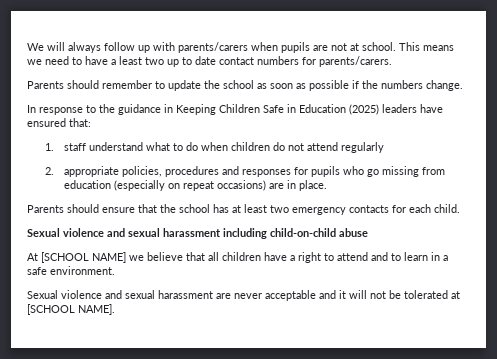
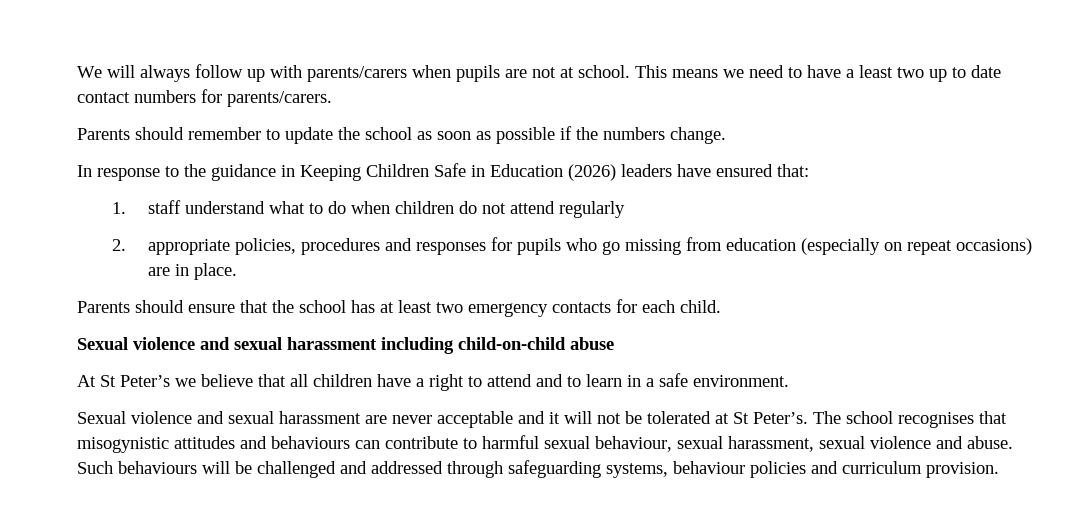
- In response to the guidance in Keeping Children Safe in Education (2025) leaders have ensured that:
+ In response to the guidance in Keeping Children Safe in Education (2026) leaders have ensured that:
- At [SCHOOL NAME] we believe that all children have a right to attend and to learn in a safe environment.
+ At St Peter’s we believe that all children have a right to attend and to learn in a safe environment.
- Sexual violence and sexual harassment are never acceptable and it will not be tolerated at [SCHOOL NAME].
+ Sexual violence and sexual harassment are never acceptable and it will not be tolerated at St Peter’s. The school recognises that misogynistic attitudes and behaviours can contribute to harmful sexual behaviour, sexual harassment, sexual violence and abuse. Such behaviours will be challenged and addressed through safeguarding systems, behaviour policies and curriculum provision.

